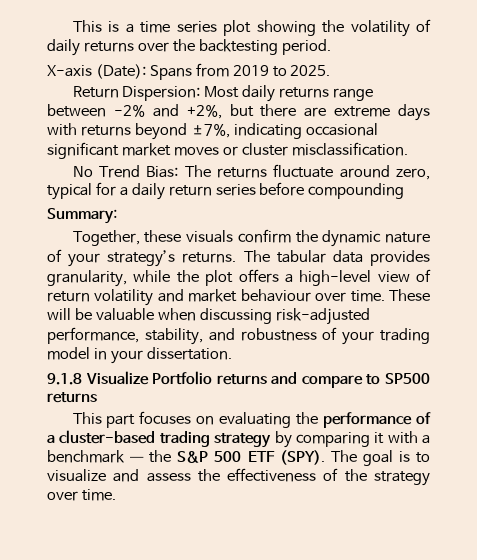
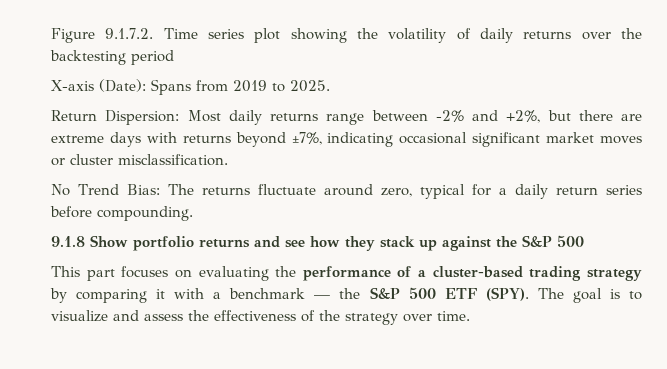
- This is a time series plot showing the volatility of daily returns over the backtesting period.
+ Figure 9.1.7.2. Time series plot showing the volatility of daily returns over the backtesting period
- No Trend Bias: The returns fluctuate around zero, typical for a daily return series before compounding
- Summary:
- Together, these visuals confirm the dynamic nature of your strategy’s returns. The tabular data provides granularity, while the plot offers a high-level view of return volatility and market behaviour over time. These will be valuable when discussing risk-adjusted performance, stability, and robustness of your trading model in your dissertation.
- 9.1.8 Visualize Portfolio returns and compare to SP500 returns
+ No Trend Bias: The returns fluctuate around zero, typical for a daily return series before compounding.
+ 9.1.8 Show portfolio returns and see how they stack up against the S&P 500

